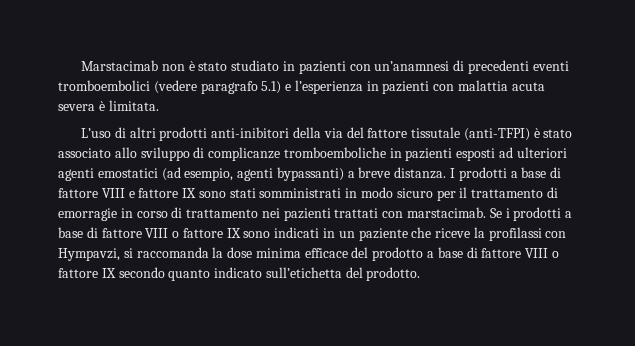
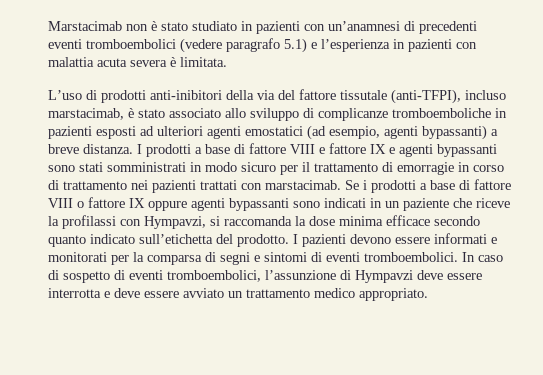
- L’uso di altri prodotti anti-inibitori della via del fattore tissutale (anti-TFPI) è stato associato allo sviluppo di complicanze tromboemboliche in pazienti esposti ad ulteriori agenti emostatici (ad esempio, agenti bypassanti) a breve distanza.
+ L’uso di prodotti anti-inibitori della via del fattore tissutale (anti-TFPI), incluso marstacimab, è stato associato allo sviluppo di complicanze tromboemboliche in pazienti esposti ad ulteriori agenti emostatici (ad esempio, agenti bypassanti) a breve distanza.
- I prodotti a base di fattore VIII e fattore IX sono stati somministrati in modo sicuro per il trattamento di emorragie in corso di trattamento nei pazienti trattati con marstacimab.
+ I prodotti a base di fattore VIII e fattore IX e agenti bypassanti sono stati somministrati in modo sicuro per il trattamento di emorragie in corso di trattamento nei pazienti trattati con marstacimab.
- Se i prodotti a base di fattore VIII o fattore IX sono indicati in un paziente che riceve la profilassi con Hympavzi, si raccomanda la dose minima efficace del prodotto a base di fattore VIII o fattore IX secondo quanto indicato sull’etichetta del prodotto.
+ Se i prodotti a base di fattore VIII o fattore IX oppure agenti bypassanti sono indicati in un paziente che riceve la profilassi con Hympavzi, si raccomanda la dose minima efficace secondo quanto indicato sull’etichetta del prodotto.
+ I pazienti devono essere informati e monitorati per la comparsa di segni e sintomi di eventi tromboembolici. In caso di sospetto di eventi tromboembolici, l’assunzione di Hympavzi deve essere interrotta e deve essere avviato un trattamento medico appropriato.

